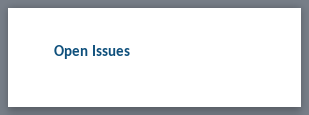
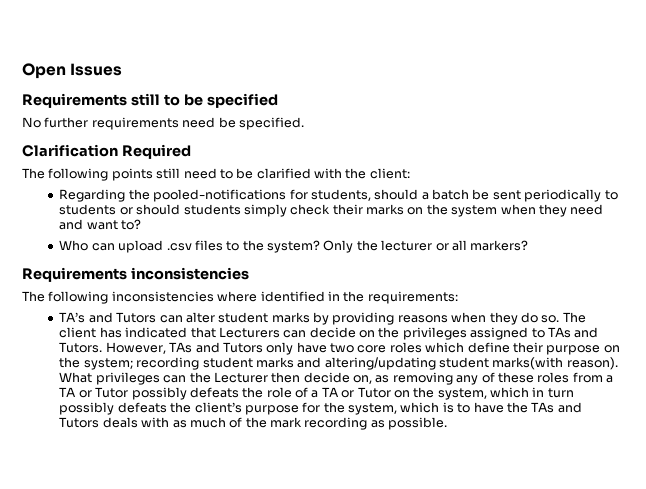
+ Requirements still to be specified
+ No further requirements need be specified.
+ Clarification Required
+ The following points still need to be clarified with the client:
+ Regarding the pooled-notifications for students, should a batch be sent periodically to students or should students simply check their marks on the system when they need and want to?
+ Who can upload .csv files to the system? Only the lecturer or all markers?
+ Requirements inconsistencies
+ The following inconsistencies where identified in the requirements:
+ TA’s and Tutors can alter student marks by providing reasons when they do so. The client has indicated that Lecturers can decide on the privileges assigned to TAs and Tutors. However, TAs and Tutors only have two core roles which define their purpose on the system; recording student marks and altering/updating student marks(with reason). What privileges can the Lecturer then decide on, as removing any of these roles from a TA or Tutor possibly defeats the role of a TA or Tutor on the system, which in turn possibly defeats the client’s purpose for the system, which is to have the TAs and Tutors deals with as much of the mark recording as possible.

